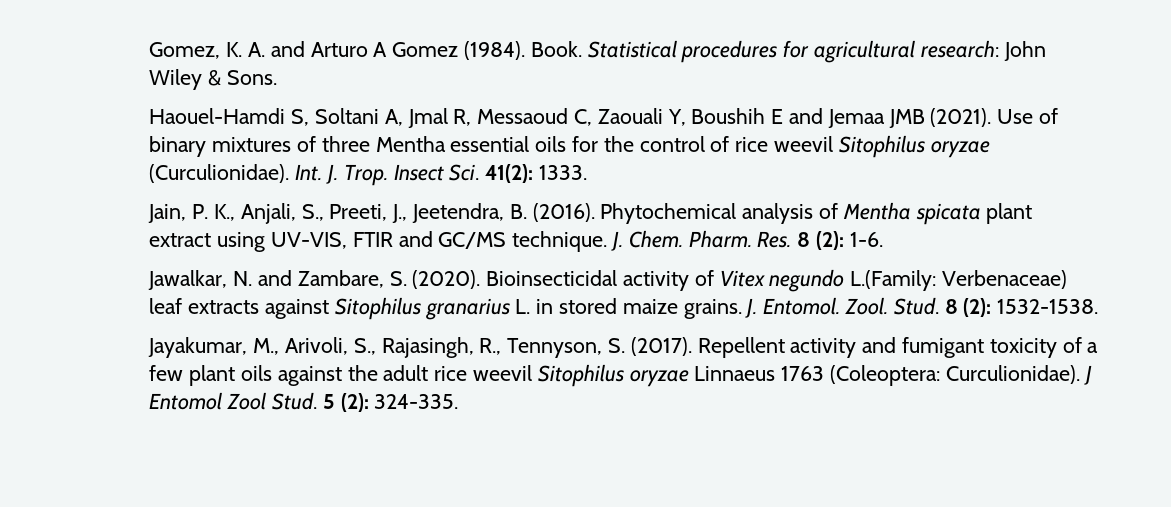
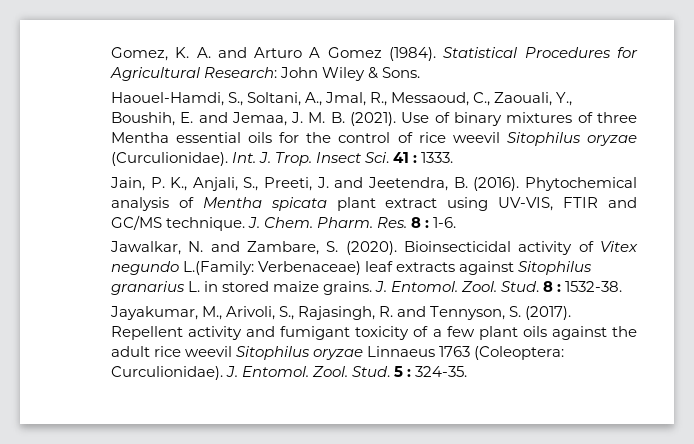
- Book. Statistical procedures for agricultural research: John Wiley & Sons.
- Haouel-Hamdi S, Soltani A, Jmal R, Messaoud C, Zaouali Y, Boushih E and Jemaa JMB (2021).
+ Statistical Procedures for Agricultural Research: John Wiley & Sons.
+ Haouel-Hamdi, S., Soltani, A., Jmal, R., Messaoud, C., Zaouali, Y., Boushih, E. and Jemaa, J. M. B. (2021).
- Insect Sci. 41(2): 1333.
+ Insect Sci. 41 : 1333.
- Jain, P. K., Anjali, S., Preeti, J., Jeetendra, B. (2016).
+ Jain, P. K., Anjali, S., Preeti, J. and Jeetendra, B. (2016).
- Res. 8 (2): 1-6.
+ Res. 8 : 1-6.
- 8 (2): 1532-1538.
+ 8 : 1532-38.
- Jayakumar, M., Arivoli, S., Rajasingh, R., Tennyson, S. (2017).
+ Jayakumar, M., Arivoli, S., Rajasingh, R. and Tennyson, S. (2017).
- J Entomol Zool Stud. 5 (2): 324-335.
+ J. Entomol. Zool. Stud. 5 : 324-35.

